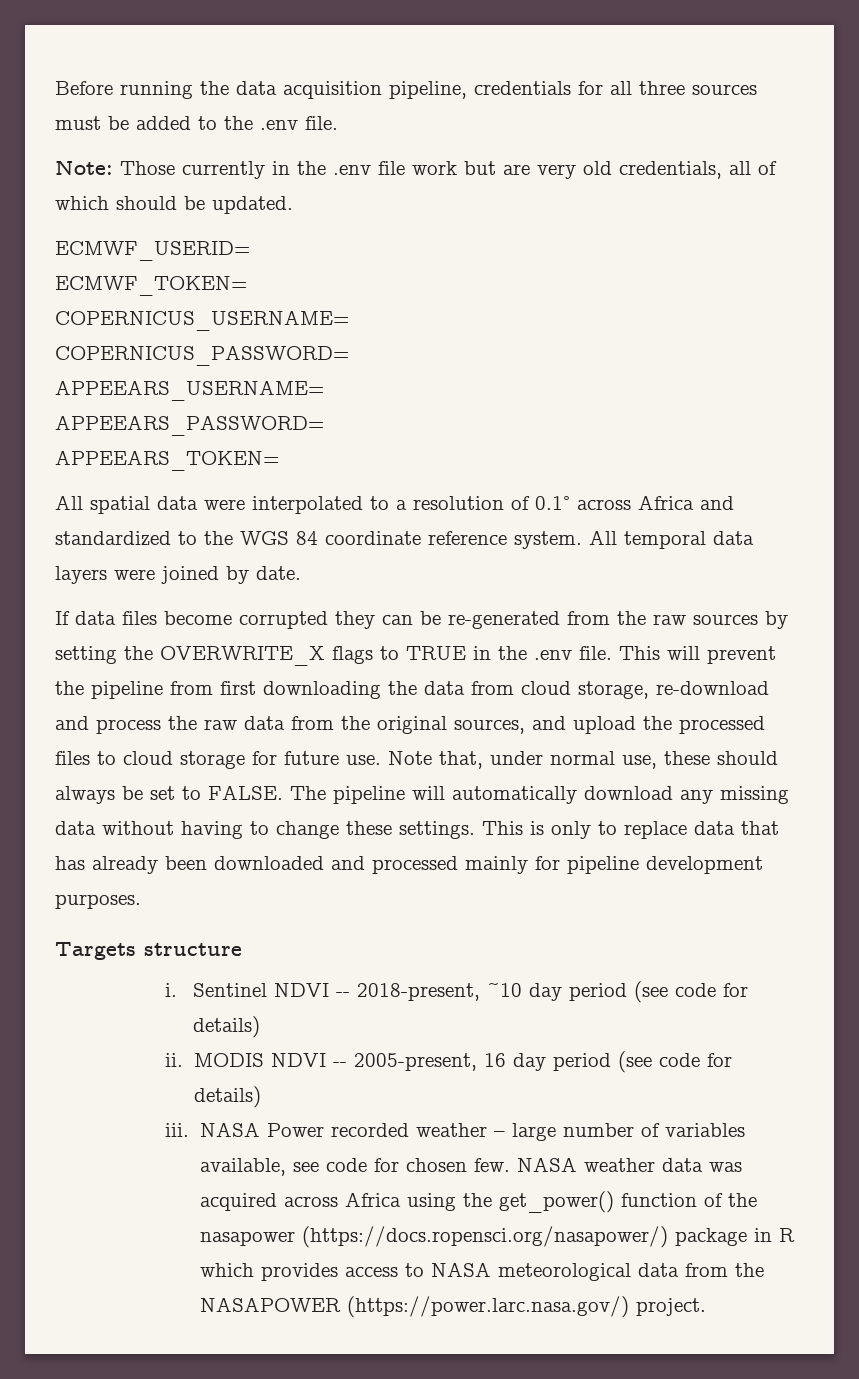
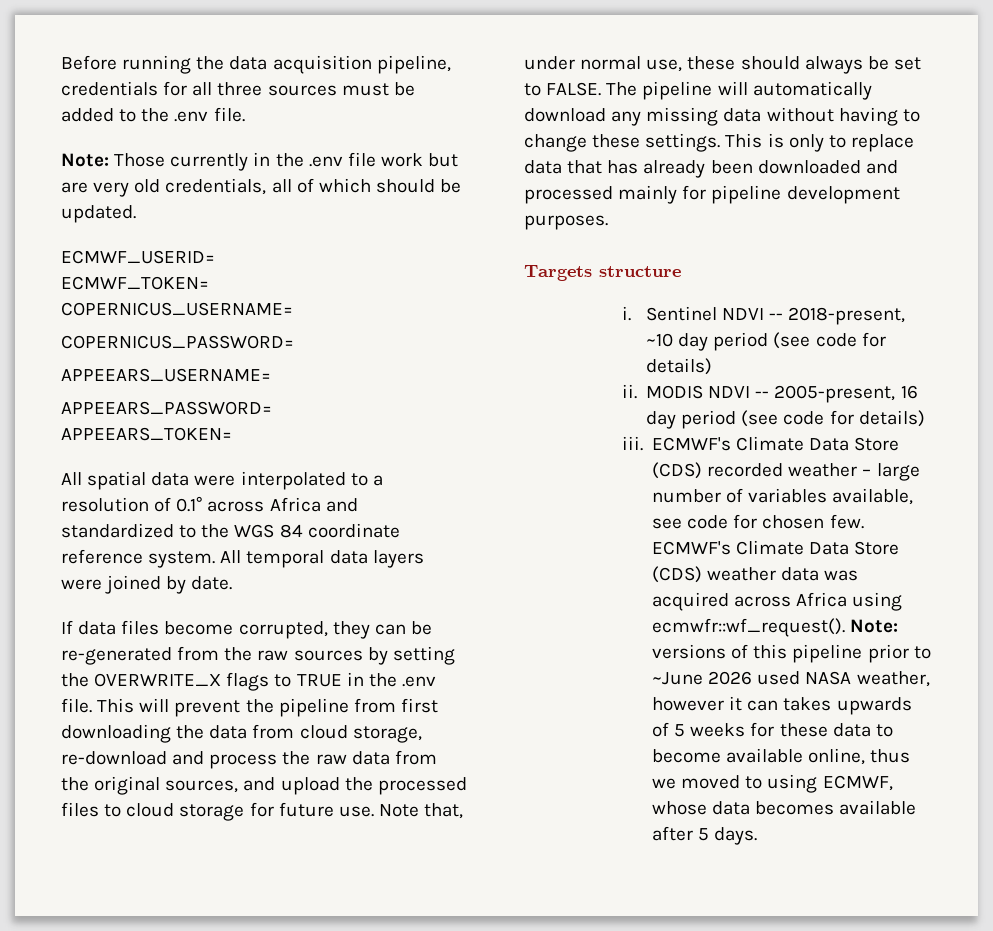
- If data files become corrupted they can be re-generated from the raw sources by setting the OVERWRITE_X flags to TRUE in the .env file.
+ If data files become corrupted, they can be re-generated from the raw sources by setting the OVERWRITE_X flags to TRUE in the .env file.
- NASA Power recorded weather – large number of variables available, see code for chosen few.
+ ECMWF's Climate Data Store (CDS) recorded weather – large number of variables available, see code for chosen few.
- NASA weather data was acquired across Africa using the get_power() function of the nasapower (https://docs.ropensci.org/nasapower/) package in R which provides access to NASA meteorological data from the NASAPOWER (https://power.larc.nasa.gov/) project.
+ ECMWF's Climate Data Store (CDS) weather data was acquired across Africa using ecmwfr::wf_request(). Note: versions of this pipeline prior to ~June 2026 used NASA weather, however it can takes upwards of 5 weeks for these data to become available online, thus we moved to using ECMWF, whose data becomes available after 5 days.

